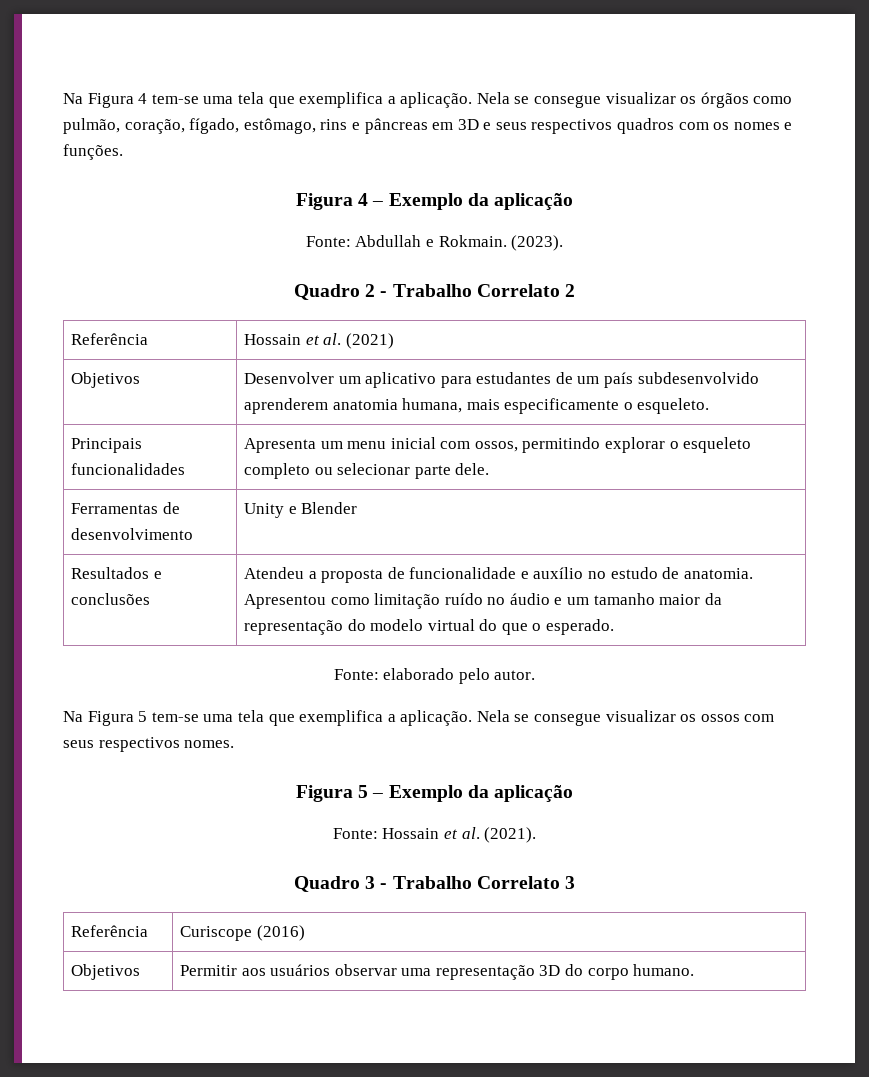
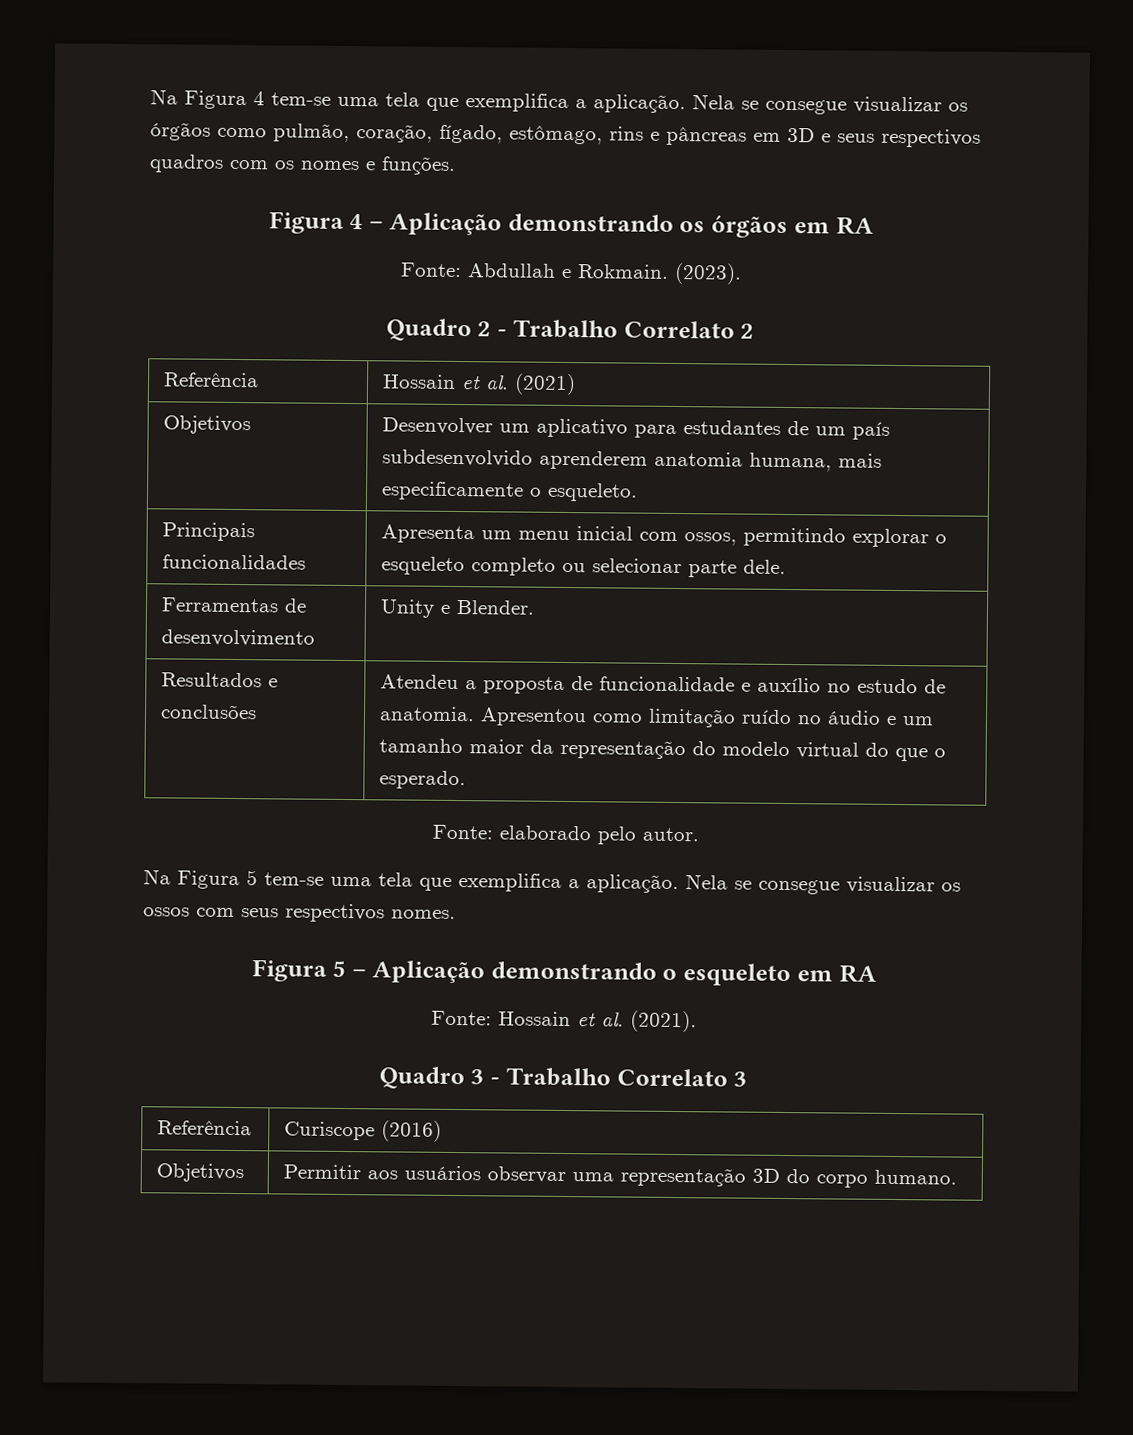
- Figura 4 – Exemplo da aplicação
+ Figura 4 – Aplicação demonstrando os órgãos em RA
- Ferramentas de desenvolvimento | Unity e Blender
+ Ferramentas de desenvolvimento | Unity e Blender.
- Figura 5 – Exemplo da aplicação
+ Figura 5 – Aplicação demonstrando o esqueleto em RA

